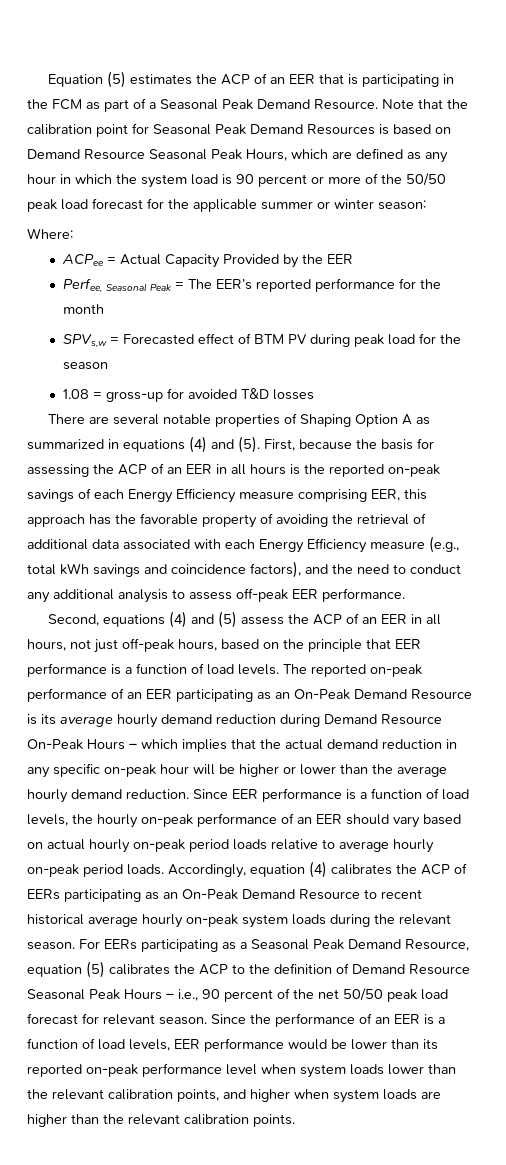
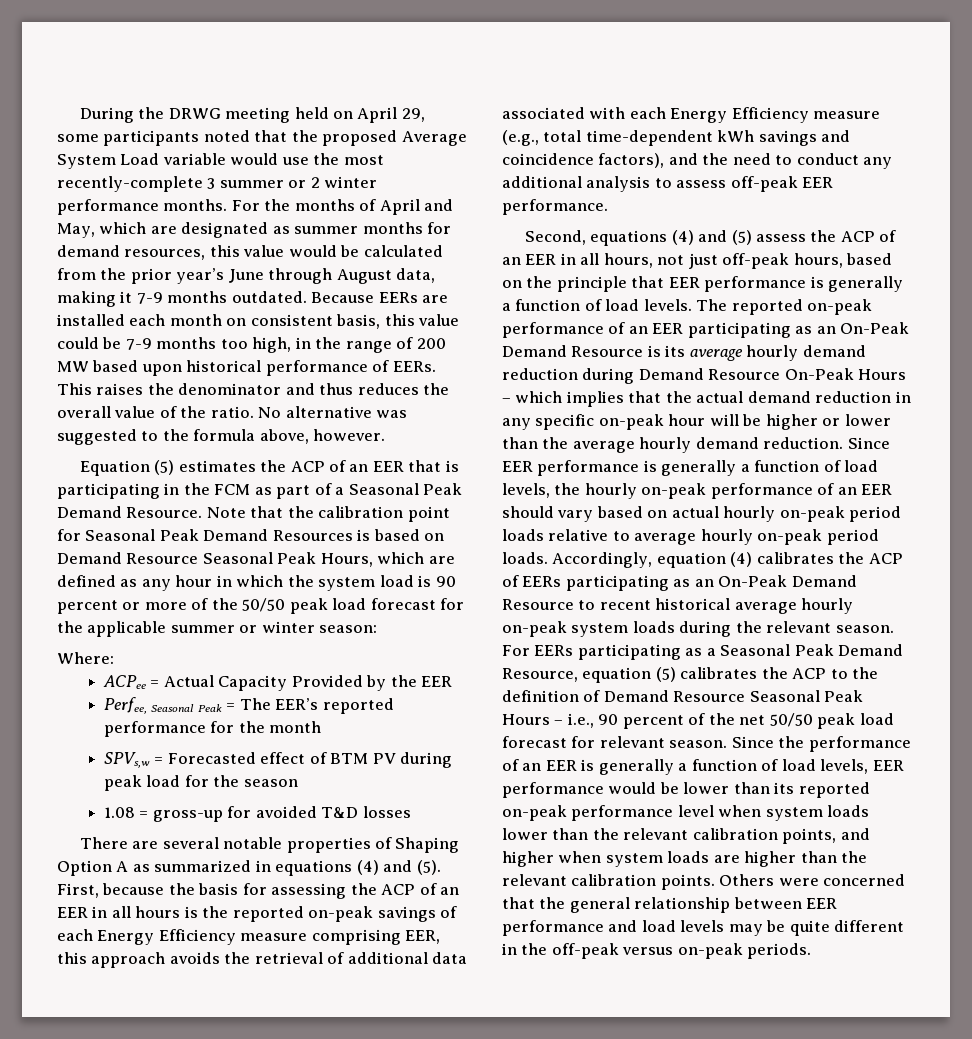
+ During the DRWG meeting held on April 29, some participants noted that the proposed Average System Load variable would use the most recently-complete 3 summer or 2 winter performance months. For the months of April and May, which are designated as summer months for demand resources, this value would be calculated from the prior year’s June through August data, making it 7-9 months outdated. Because EERs are installed each month on consistent basis, this value could be 7-9 months too high, in the range of 200 MW based upon historical performance of EERs. This raises the denominator and thus reduces the overall value of the ratio. No alternative was suggested to the formula above, however.
- First, because the basis for assessing the ACP of an EER in all hours is the reported on-peak savings of each Energy Efficiency measure comprising EER, this approach has the favorable property of avoiding the retrieval of additional data associated with each Energy Efficiency measure (e.g., total kWh savings and coincidence factors), and the need to conduct any additional analysis to assess off-peak EER performance.
+ First, because the basis for assessing the ACP of an EER in all hours is the reported on-peak savings of each Energy Efficiency measure comprising EER, this approach avoids the retrieval of additional data associated with each Energy Efficiency measure (e.g., total time-dependent kWh savings and coincidence factors), and the need to conduct any additional analysis to assess off-peak EER performance.
- Second, equations (4) and (5) assess the ACP of an EER in all hours, not just off-peak hours, based on the principle that EER performance is a function of load levels.
+ Second, equations (4) and (5) assess the ACP of an EER in all hours, not just off-peak hours, based on the principle that EER performance is generally a function of load levels.
- Since EER performance is a function of load levels, the hourly on-peak performance of an EER should vary based on actual hourly on-peak period loads relative to average hourly on-peak period loads.
+ Since EER performance is generally a function of load levels, the hourly on-peak performance of an EER should vary based on actual hourly on-peak period loads relative to average hourly on-peak period loads.
- Since the performance of an EER is a function of load levels, EER performance would be lower than its reported on-peak performance level when system loads lower than the relevant calibration points, and higher when system loads are higher than the relevant calibration points.
+ Since the performance of an EER is generally a function of load levels, EER performance would be lower than its reported on-peak performance level when system loads lower than the relevant calibration points, and higher when system loads are higher than the relevant calibration points.
+ Others were concerned that the general relationship between EER performance and load levels may be quite different in the off-peak versus on-peak periods.

